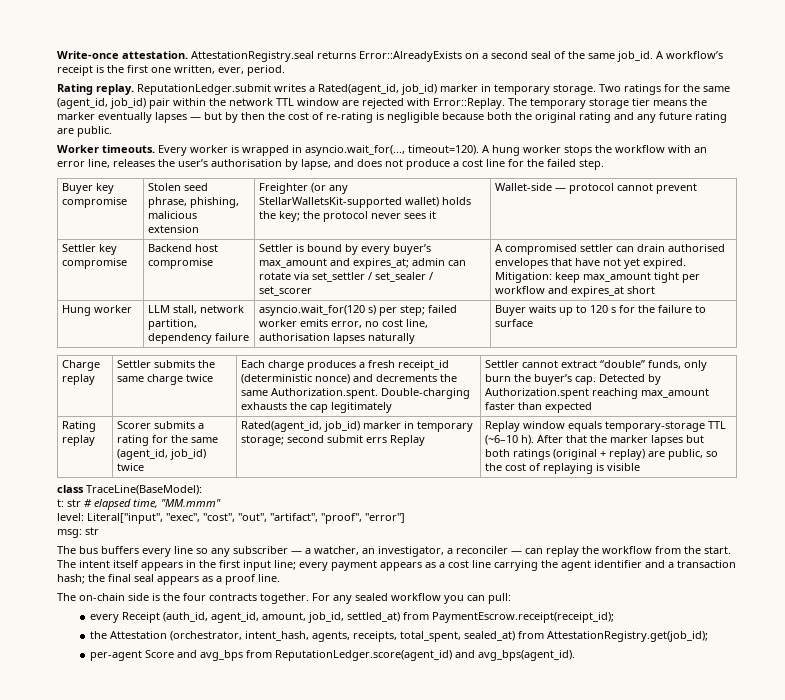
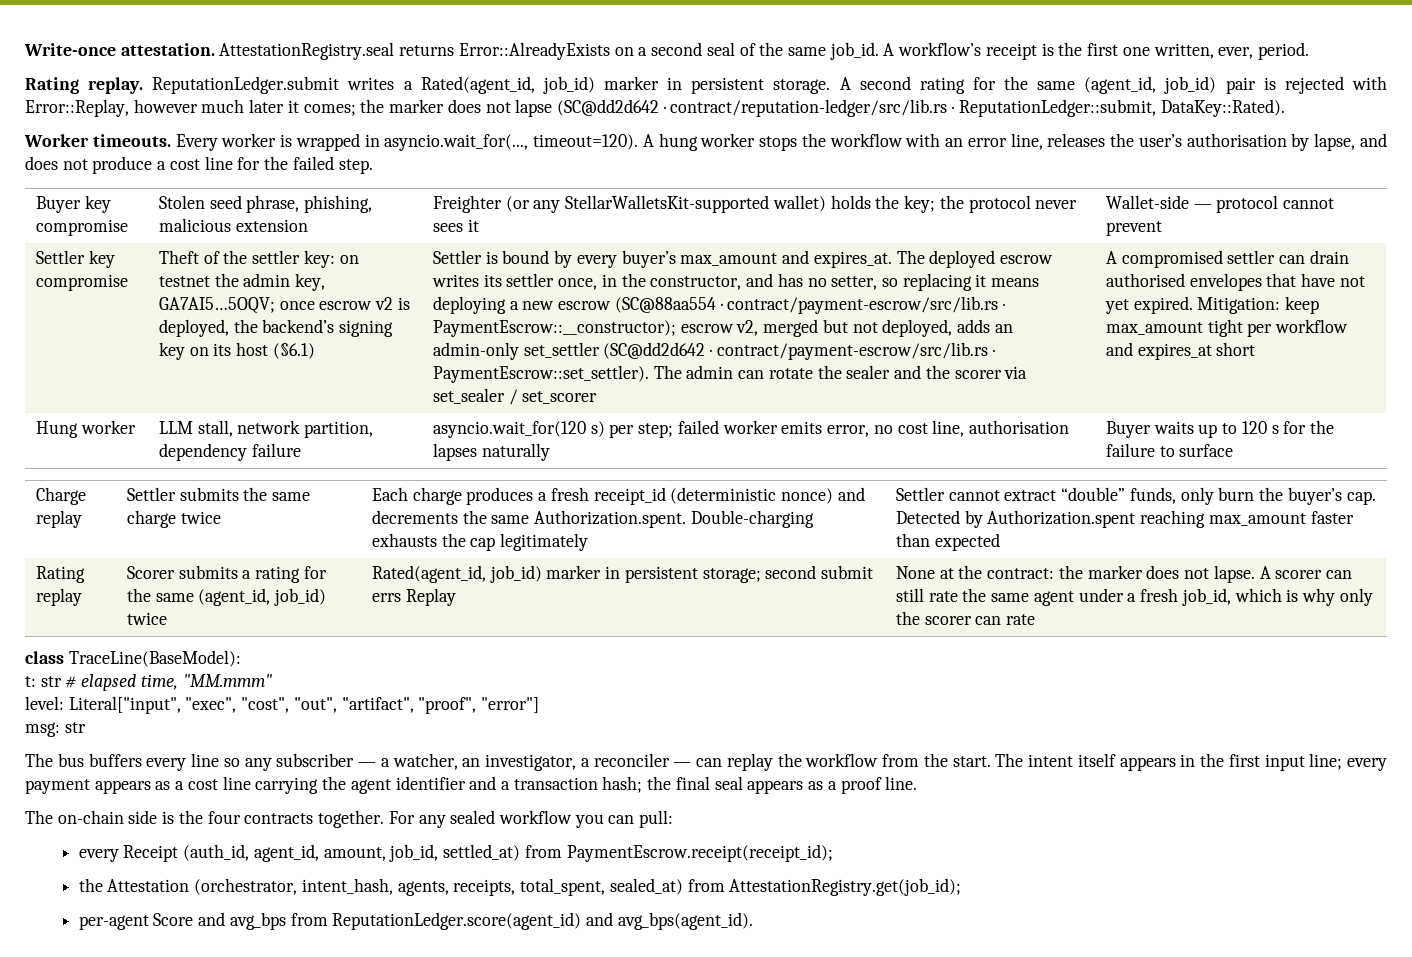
- ReputationLedger.submit writes a Rated(agent_id, job_id) marker in temporary storage. Two ratings for the same (agent_id, job_id) pair within the network TTL window are rejected with Error::Replay. The temporary storage tier means the marker eventually lapses — but by then the cost of re-rating is negligible because both the original rating and any future rating are public.
+ ReputationLedger.submit writes a Rated(agent_id, job_id) marker in persistent storage. A second rating for the same (agent_id, job_id) pair is rejected with Error::Replay, however much later it comes; the marker does not lapse (SC@dd2d642 · contract/reputation-ledger/src/lib.rs · ReputationLedger::submit, DataKey::Rated).
- Backend host compromise
+ Theft of the settler key: on testnet the admin key, GA7AI5…5OQV; once escrow v2 is deployed, the backend’s signing key on its host (§6.1)
- Settler is bound by every buyer’s max_amount and expires_at; admin can rotate via set_settler / set_sealer / set_scorer
+ Settler is bound by every buyer’s max_amount and expires_at. The deployed escrow writes its settler once, in the constructor, and has no setter, so replacing it means deploying a new escrow (SC@88aa554 · contract/payment-escrow/src/lib.rs · PaymentEscrow::__constructor); escrow v2, merged but not deployed, adds an admin-only set_settler (SC@dd2d642 · contract/payment-escrow/src/lib.rs · PaymentEscrow::set_settler). The admin can rotate the sealer and the scorer via set_sealer / set_scorer
- Rated(agent_id, job_id) marker in temporary storage; second submit errs Replay
+ Rated(agent_id, job_id) marker in persistent storage; second submit errs Replay
- Replay window equals temporary-storage TTL (~6–10 h). After that the marker lapses but both ratings (original + replay) are public, so the cost of replaying is visible
+ None at the contract: the marker does not lapse. A scorer can still rate the same agent under a fresh job_id, which is why only the scorer can rate

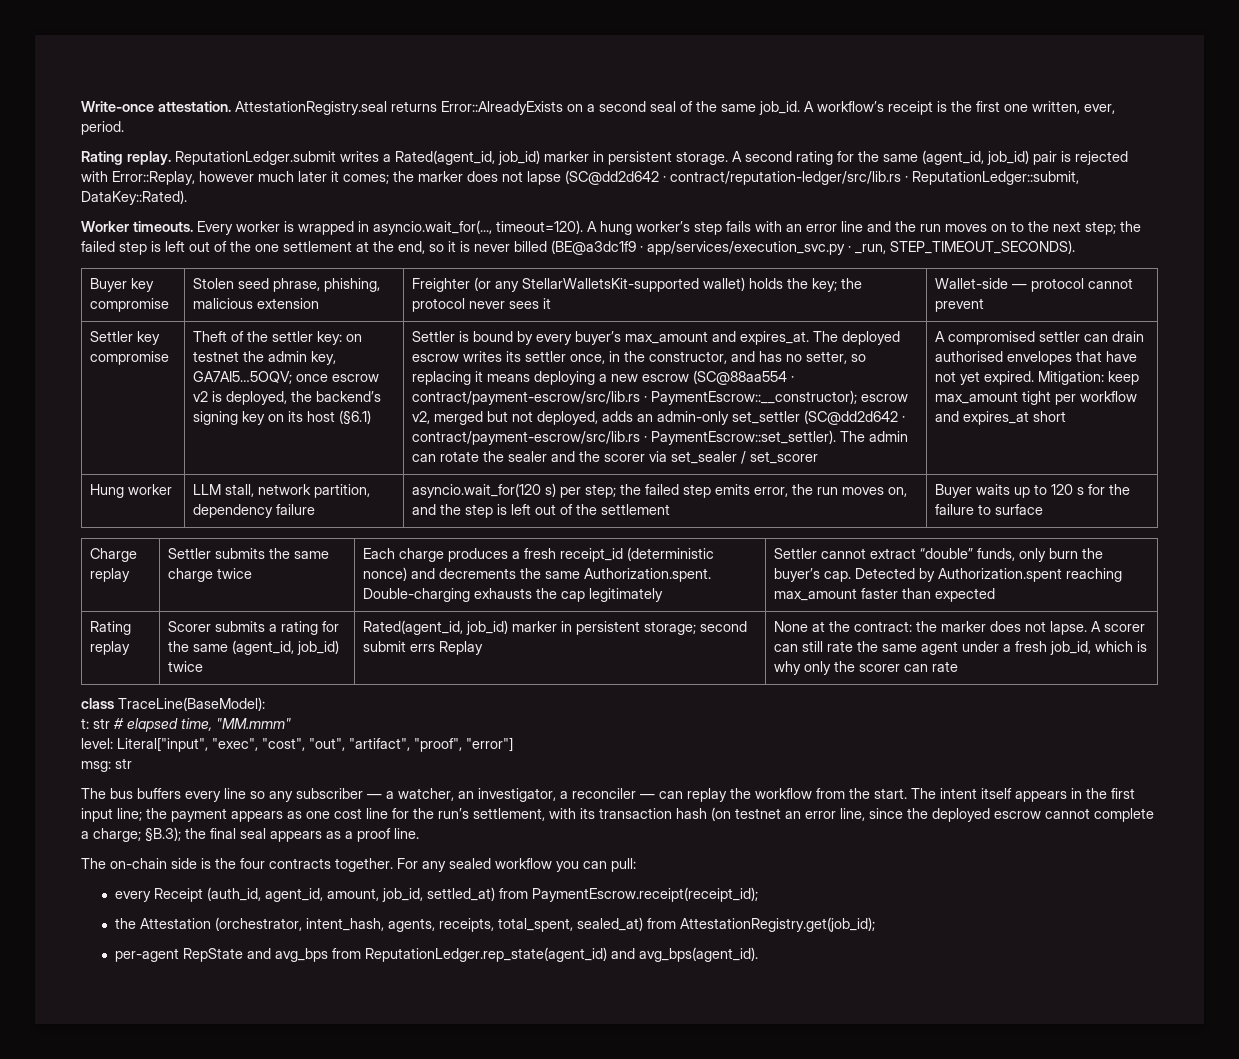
- A hung worker stops the workflow with an error line, releases the user’s authorisation by lapse, and does not produce a cost line for the failed step.
+ A hung worker’s step fails with an error line and the run moves on to the next step; the failed step is left out of the one settlement at the end, so it is never billed (BE@a3dc1f9 · app/services/execution_svc.py · _run, STEP_TIMEOUT_SECONDS).
- asyncio.wait_for(120 s) per step; failed worker emits error, no cost line, authorisation lapses naturally
+ asyncio.wait_for(120 s) per step; the failed step emits error, the run moves on, and the step is left out of the settlement
- The intent itself appears in the first input line; every payment appears as a cost line carrying the agent identifier and a transaction hash; the final seal appears as a proof line.
+ The intent itself appears in the first input line; the payment appears as one cost line for the run’s settlement, with its transaction hash (on testnet an error line, since the deployed escrow cannot complete a charge; §B.3); the final seal appears as a proof line.
- per-agent Score and avg_bps from ReputationLedger.score(agent_id) and avg_bps(agent_id).
+ per-agent RepState and avg_bps from ReputationLedger.rep_state(agent_id) and avg_bps(agent_id).

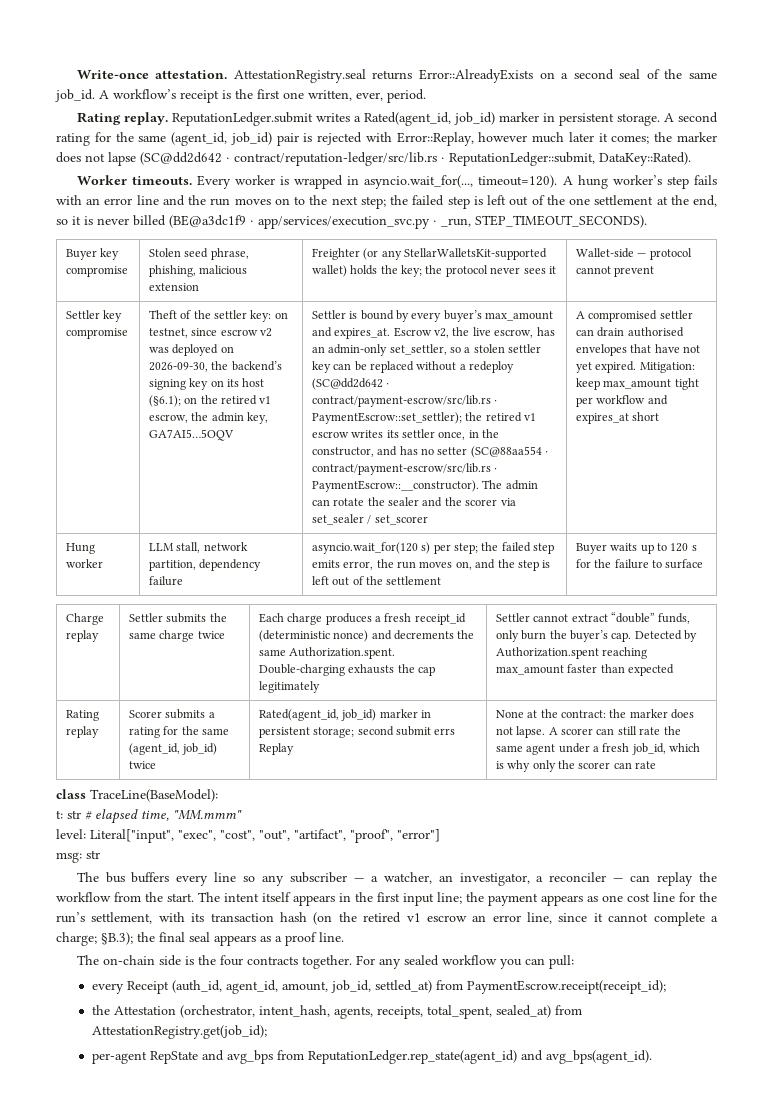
- Theft of the settler key: on testnet the admin key, GA7AI5…5OQV; once escrow v2 is deployed, the backend’s signing key on its host (§6.1)
+ Theft of the settler key: on testnet, since escrow v2 was deployed on 2026-09-30, the backend’s signing key on its host (§6.1); on the retired v1 escrow, the admin key, GA7AI5…5OQV
- The deployed escrow writes its settler once, in the constructor, and has no setter, so replacing it means deploying a new escrow (SC@88aa554 · contract/payment-escrow/src/lib.rs · PaymentEscrow::__constructor); escrow v2, merged but not deployed, adds an admin-only set_settler (SC@dd2d642 · contract/payment-escrow/src/lib.rs · PaymentEscrow::set_settler).
+ Escrow v2, the live escrow, has an admin-only set_settler, so a stolen settler key can be replaced without a redeploy (SC@dd2d642 · contract/payment-escrow/src/lib.rs · PaymentEscrow::set_settler); the retired v1 escrow writes its settler once, in the constructor, and has no setter (SC@88aa554 · contract/payment-escrow/src/lib.rs · PaymentEscrow::__constructor).
- The intent itself appears in the first input line; the payment appears as one cost line for the run’s settlement, with its transaction hash (on testnet an error line, since the deployed escrow cannot complete a charge; §B.3); the final seal appears as a proof line.
+ The intent itself appears in the first input line; the payment appears as one cost line for the run’s settlement, with its transaction hash (on the retired v1 escrow an error line, since it cannot complete a charge; §B.3); the final seal appears as a proof line.

